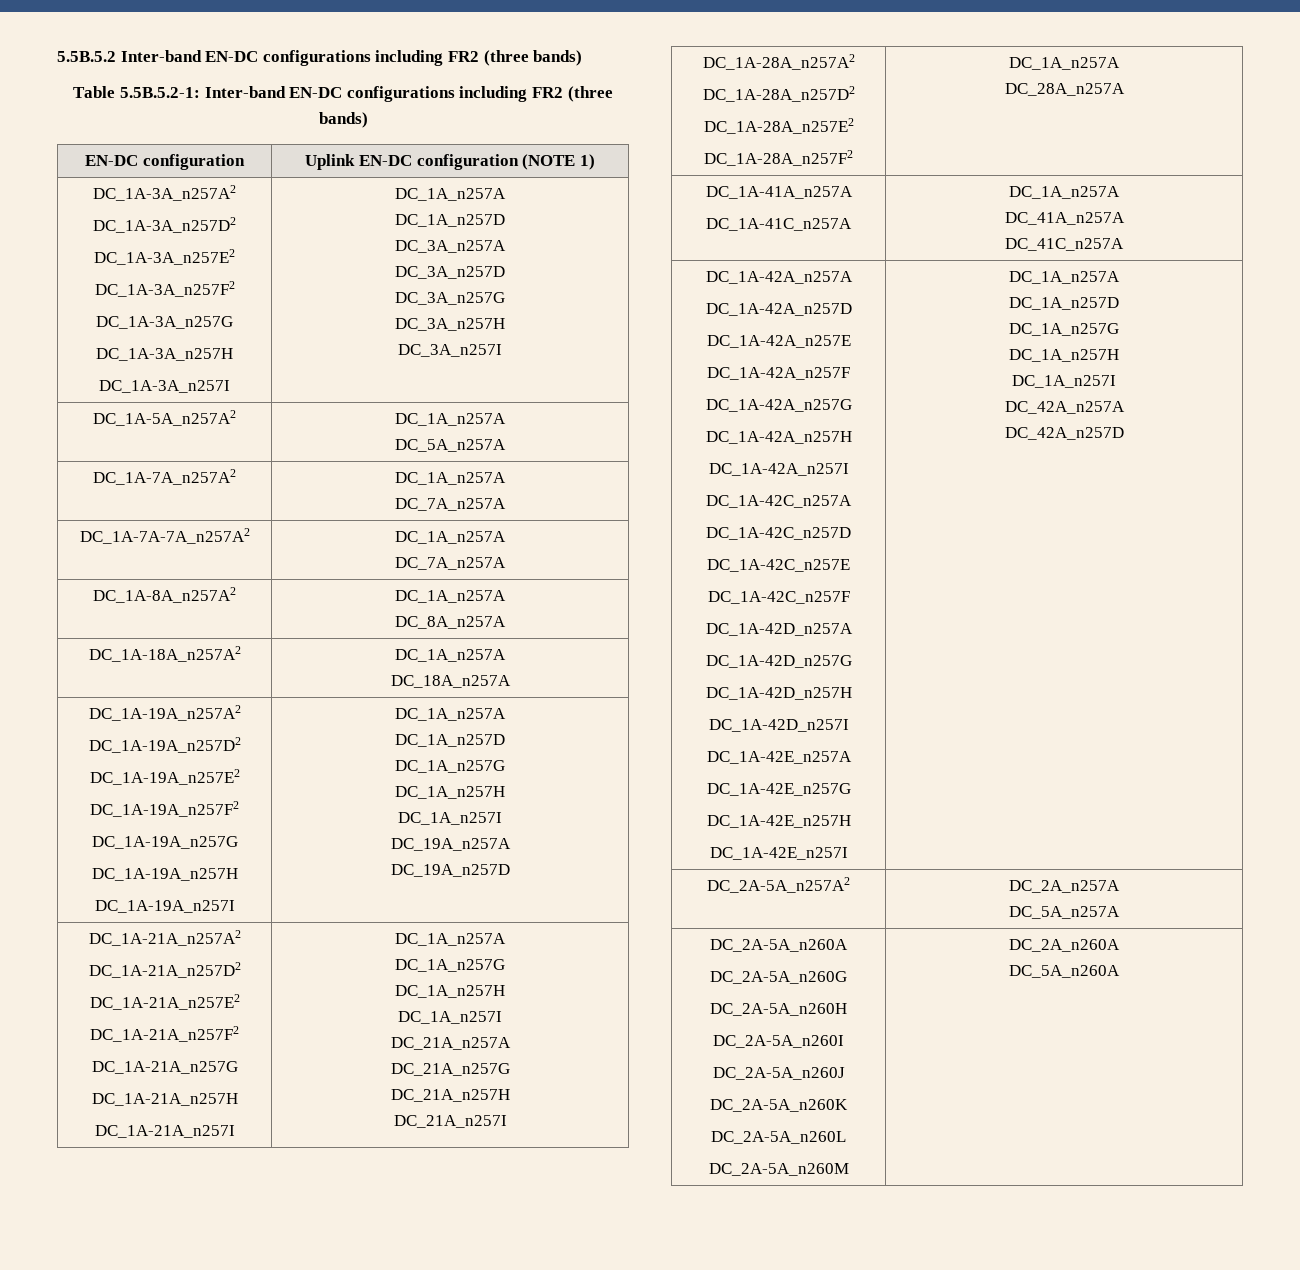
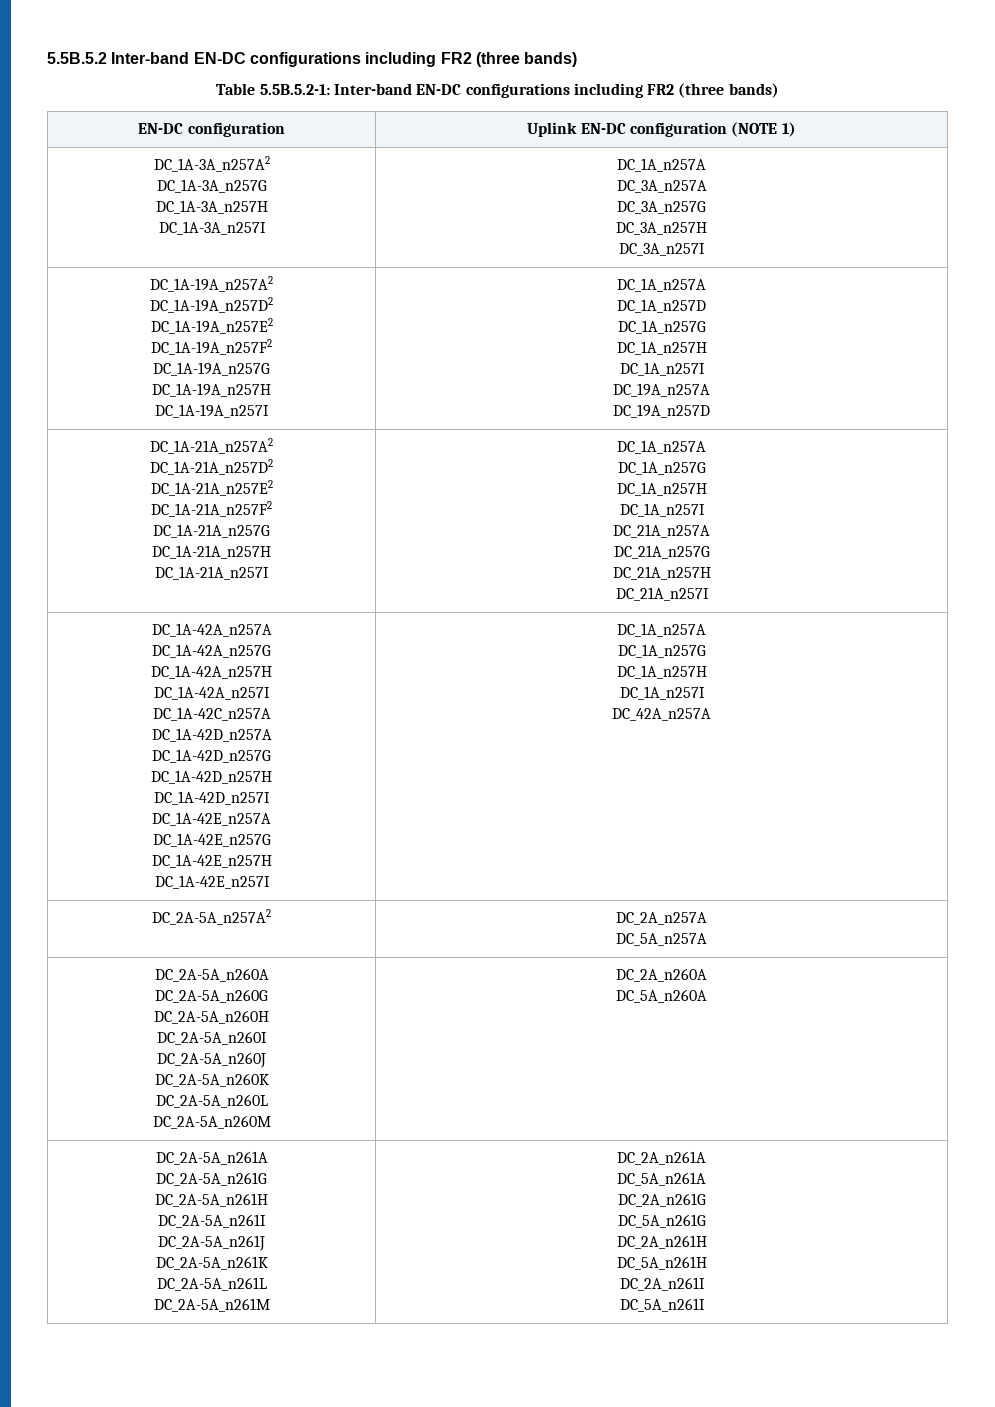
  DC_1A-3A_n257A2
- DC_1A-3A_n257D2
- DC_1A-3A_n257E2
- DC_1A-3A_n257F2
  DC_1A-3A_n257G
  DC_1A-3A_n257H
  DC_1A-3A_n257I | DC_1A_n257A
- DC_1A_n257D
  DC_3A_n257A
- DC_3A_n257D
- DC_1A-5A_n257A2 | DC_1A_n257A
- DC_5A_n257A
- DC_1A-7A_n257A2 | DC_1A_n257A
- DC_7A_n257A
- DC_1A-7A-7A_n257A2 | DC_1A_n257A
- DC_7A_n257A
- DC_1A-8A_n257A2 | DC_1A_n257A
- DC_8A_n257A
- DC_1A-18A_n257A2 | DC_1A_n257A
- DC_18A_n257A
- DC_1A-28A_n257A2
- DC_1A-28A_n257D2
- DC_1A-28A_n257E2
- DC_1A-28A_n257F2 | DC_1A_n257A
- DC_28A_n257A
- DC_1A-41A_n257A
- DC_1A-41C_n257A | DC_1A_n257A
- DC_41A_n257A
- DC_41C_n257A
  DC_1A-42A_n257A
- DC_1A-42A_n257D
- DC_1A-42A_n257E
- DC_1A-42A_n257F
  DC_1A-42A_n257G
  DC_1A-42A_n257H
  DC_1A-42A_n257I
  DC_1A-42C_n257A
- DC_1A-42C_n257D
- DC_1A-42C_n257E
- DC_1A-42C_n257F
  DC_1A-42D_n257A
  DC_1A-42D_n257G
  DC_1A-42D_n257H
  DC_1A-42D_n257I
  DC_1A-42E_n257A
  DC_1A-42E_n257G
  DC_1A-42E_n257H
  DC_1A-42E_n257I | DC_1A_n257A
- DC_1A_n257D
  DC_1A_n257G
  DC_1A_n257H
  DC_1A_n257I
  DC_42A_n257A
- DC_42A_n257D
+ DC_2A-5A_n261A
+ DC_2A-5A_n261G
+ DC_2A-5A_n261H
+ DC_2A-5A_n261I
+ DC_2A-5A_n261J
+ DC_2A-5A_n261K
+ DC_2A-5A_n261L
+ DC_2A-5A_n261M | DC_2A_n261A
+ DC_5A_n261A
+ DC_2A_n261G
+ DC_5A_n261G
+ DC_2A_n261H
+ DC_5A_n261H
+ DC_2A_n261I
+ DC_5A_n261I

